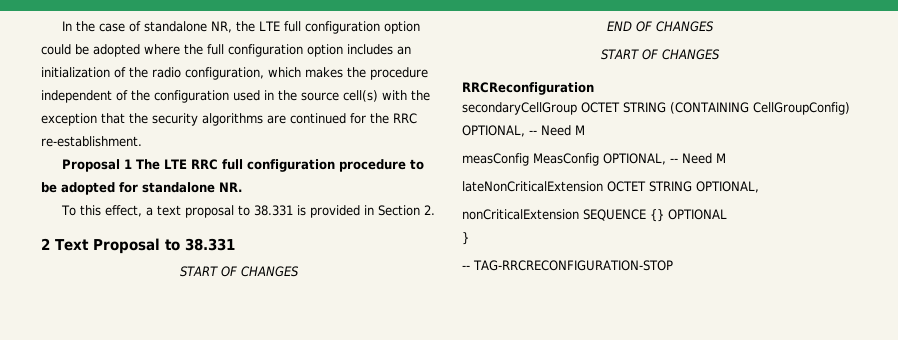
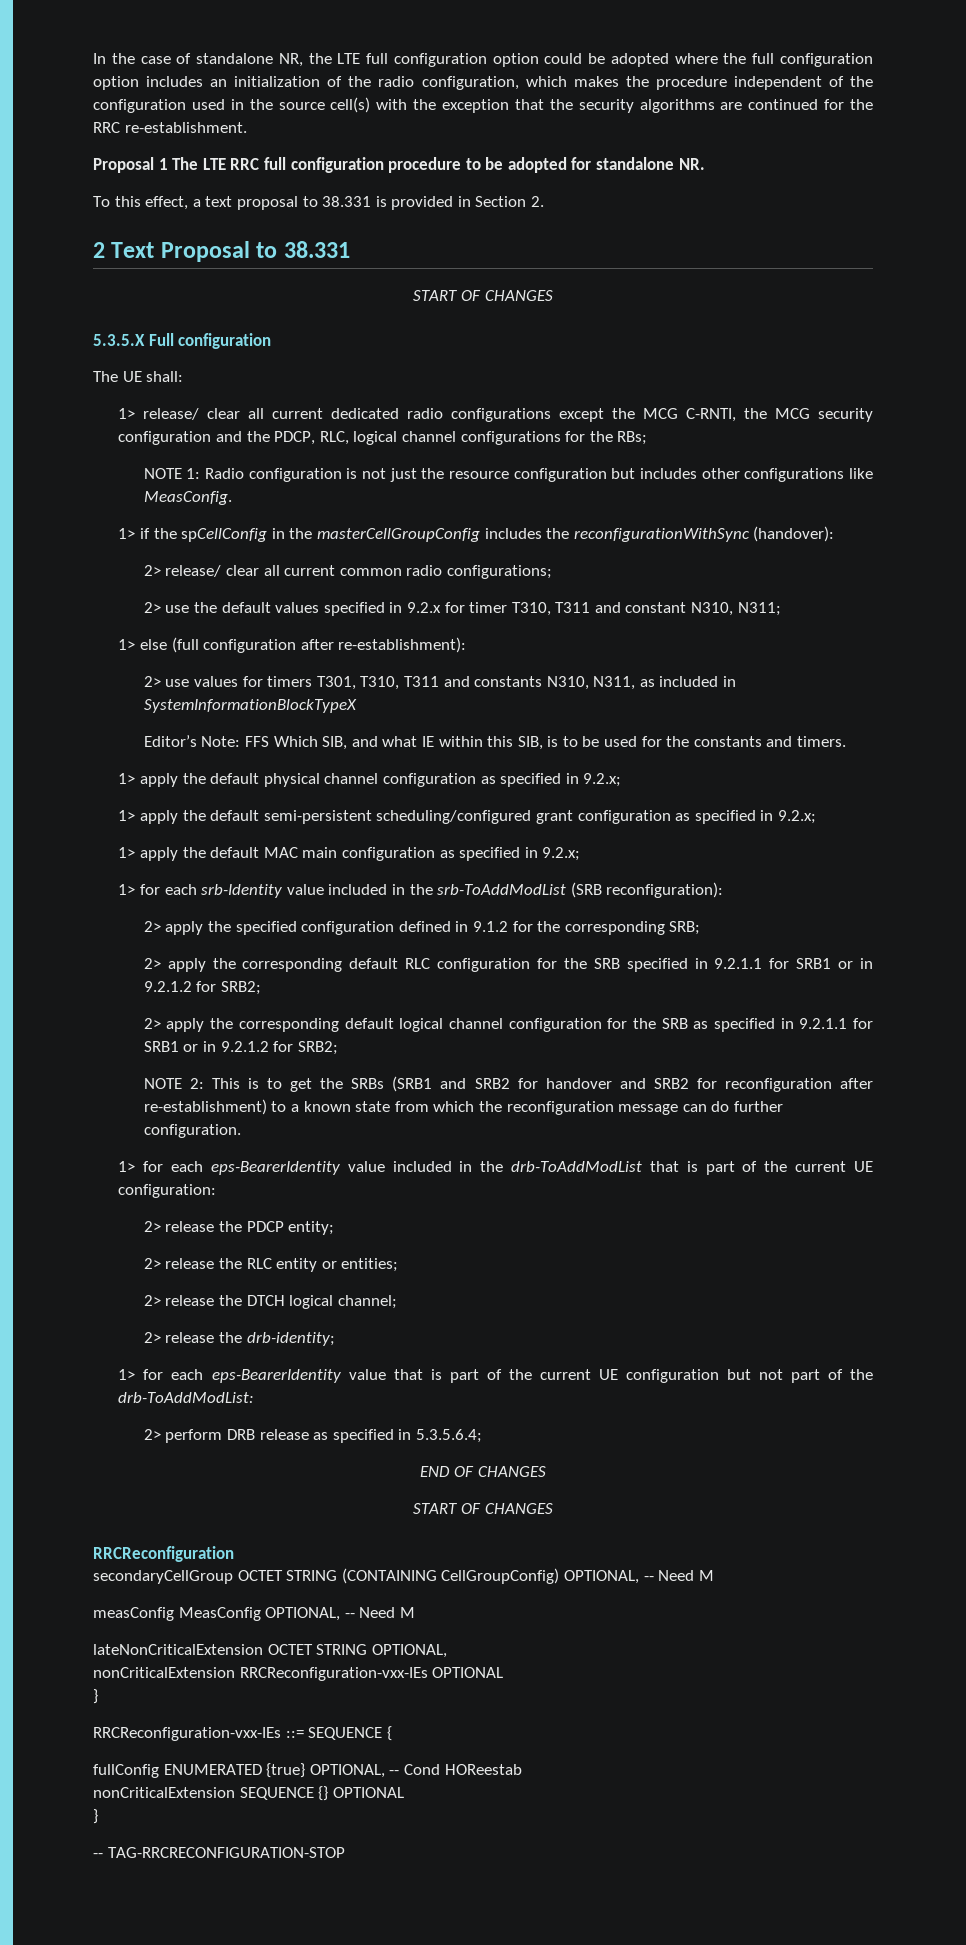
+ 5.3.5.X Full configuration
+ The UE shall:
+ 1> release/ clear all current dedicated radio configurations except the MCG C-RNTI, the MCG security configuration and the PDCP, RLC, logical channel configurations for the RBs;
+ NOTE 1: Radio configuration is not just the resource configuration but includes other configurations like MeasConfig.
+ 1> if the spCellConfig in the masterCellGroupConfig includes the reconfigurationWithSync (handover):
+ 2> release/ clear all current common radio configurations;
+ 2> use the default values specified in 9.2.x for timer T310, T311 and constant N310, N311;
+ 1> else (full configuration after re-establishment):
+ 2> use values for timers T301, T310, T311 and constants N310, N311, as included in SystemInformationBlockTypeX
+ Editor’s Note: FFS Which SIB, and what IE within this SIB, is to be used for the constants and timers.
+ 1> apply the default physical channel configuration as specified in 9.2.x;
+ 1> apply the default semi-persistent scheduling/configured grant configuration as specified in 9.2.x;
+ 1> apply the default MAC main configuration as specified in 9.2.x;
+ 1> for each srb-Identity value included in the srb-ToAddModList (SRB reconfiguration):
+ 2> apply the specified configuration defined in 9.1.2 for the corresponding SRB;
+ 2> apply the corresponding default RLC configuration for the SRB specified in 9.2.1.1 for SRB1 or in 9.2.1.2 for SRB2;
+ 2> apply the corresponding default logical channel configuration for the SRB as specified in 9.2.1.1 for SRB1 or in 9.2.1.2 for SRB2;
+ NOTE 2: This is to get the SRBs (SRB1 and SRB2 for handover and SRB2 for reconfiguration after re-establishment) to a known state from which the reconfiguration message can do further configuration.
+ 1> for each eps-BearerIdentity value included in the drb-ToAddModList that is part of the current UE configuration:
+ 2> release the PDCP entity;
+ 2> release the RLC entity or entities;
+ 2> release the DTCH logical channel;
+ 2> release the drb-identity;
+ 1> for each eps-BearerIdentity value that is part of the current UE configuration but not part of the drb-ToAddModList:
+ 2> perform DRB release as specified in 5.3.5.6.4;
+ nonCriticalExtension RRCReconfiguration-vxx-IEs OPTIONAL
+ }
+ RRCReconfiguration-vxx-IEs ::= SEQUENCE {
+ fullConfig ENUMERATED {true} OPTIONAL, -- Cond HOReestab

